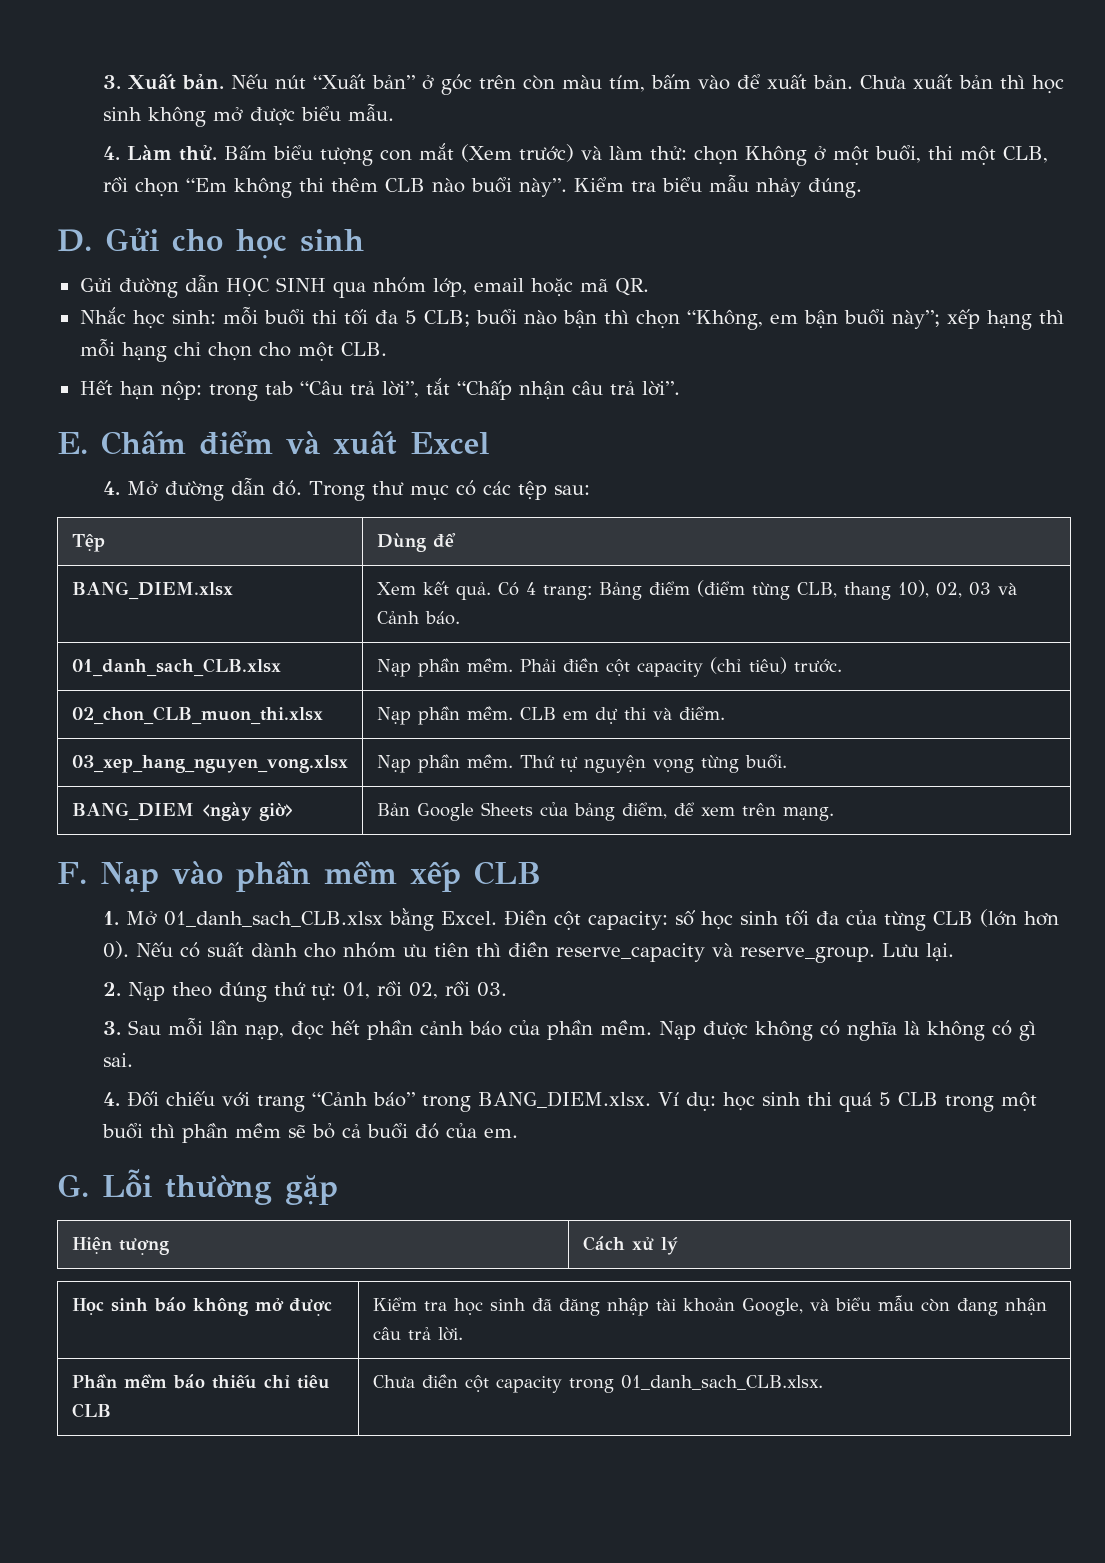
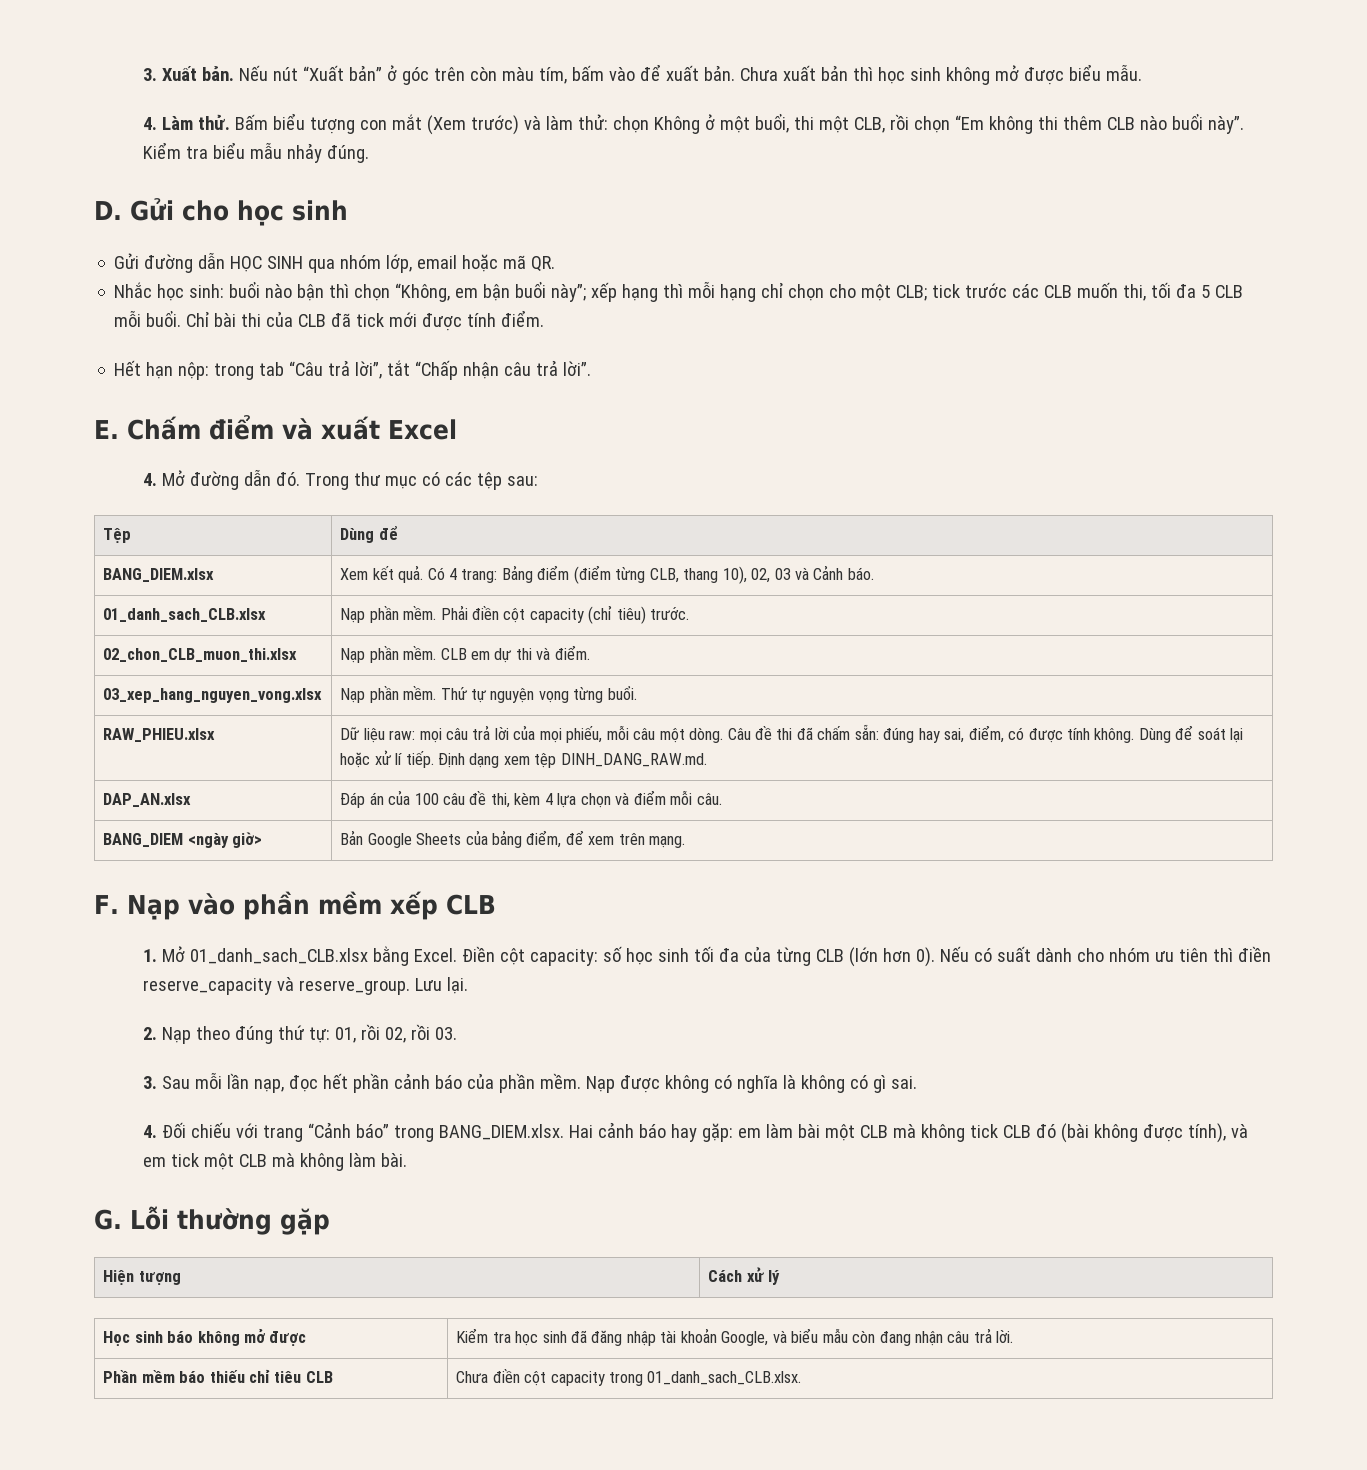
- Nhắc học sinh: mỗi buổi thi tối đa 5 CLB; buổi nào bận thì chọn “Không, em bận buổi này”; xếp hạng thì mỗi hạng chỉ chọn cho một CLB.
+ Nhắc học sinh: buổi nào bận thì chọn “Không, em bận buổi này”; xếp hạng thì mỗi hạng chỉ chọn cho một CLB; tick trước các CLB muốn thi, tối đa 5 CLB mỗi buổi. Chỉ bài thi của CLB đã tick mới được tính điểm.
+ RAW_PHIEU.xlsx | Dữ liệu raw: mọi câu trả lời của mọi phiếu, mỗi câu một dòng. Câu đề thi đã chấm sẵn: đúng hay sai, điểm, có được tính không. Dùng để soát lại hoặc xử lí tiếp. Định dạng xem tệp DINH_DANG_RAW.md.
+ DAP_AN.xlsx | Đáp án của 100 câu đề thi, kèm 4 lựa chọn và điểm mỗi câu.
- 4. Đối chiếu với trang “Cảnh báo” trong BANG_DIEM.xlsx. Ví dụ: học sinh thi quá 5 CLB trong một buổi thì phần mềm sẽ bỏ cả buổi đó của em.
+ 4. Đối chiếu với trang “Cảnh báo” trong BANG_DIEM.xlsx. Hai cảnh báo hay gặp: em làm bài một CLB mà không tick CLB đó (bài không được tính), và em tick một CLB mà không làm bài.

